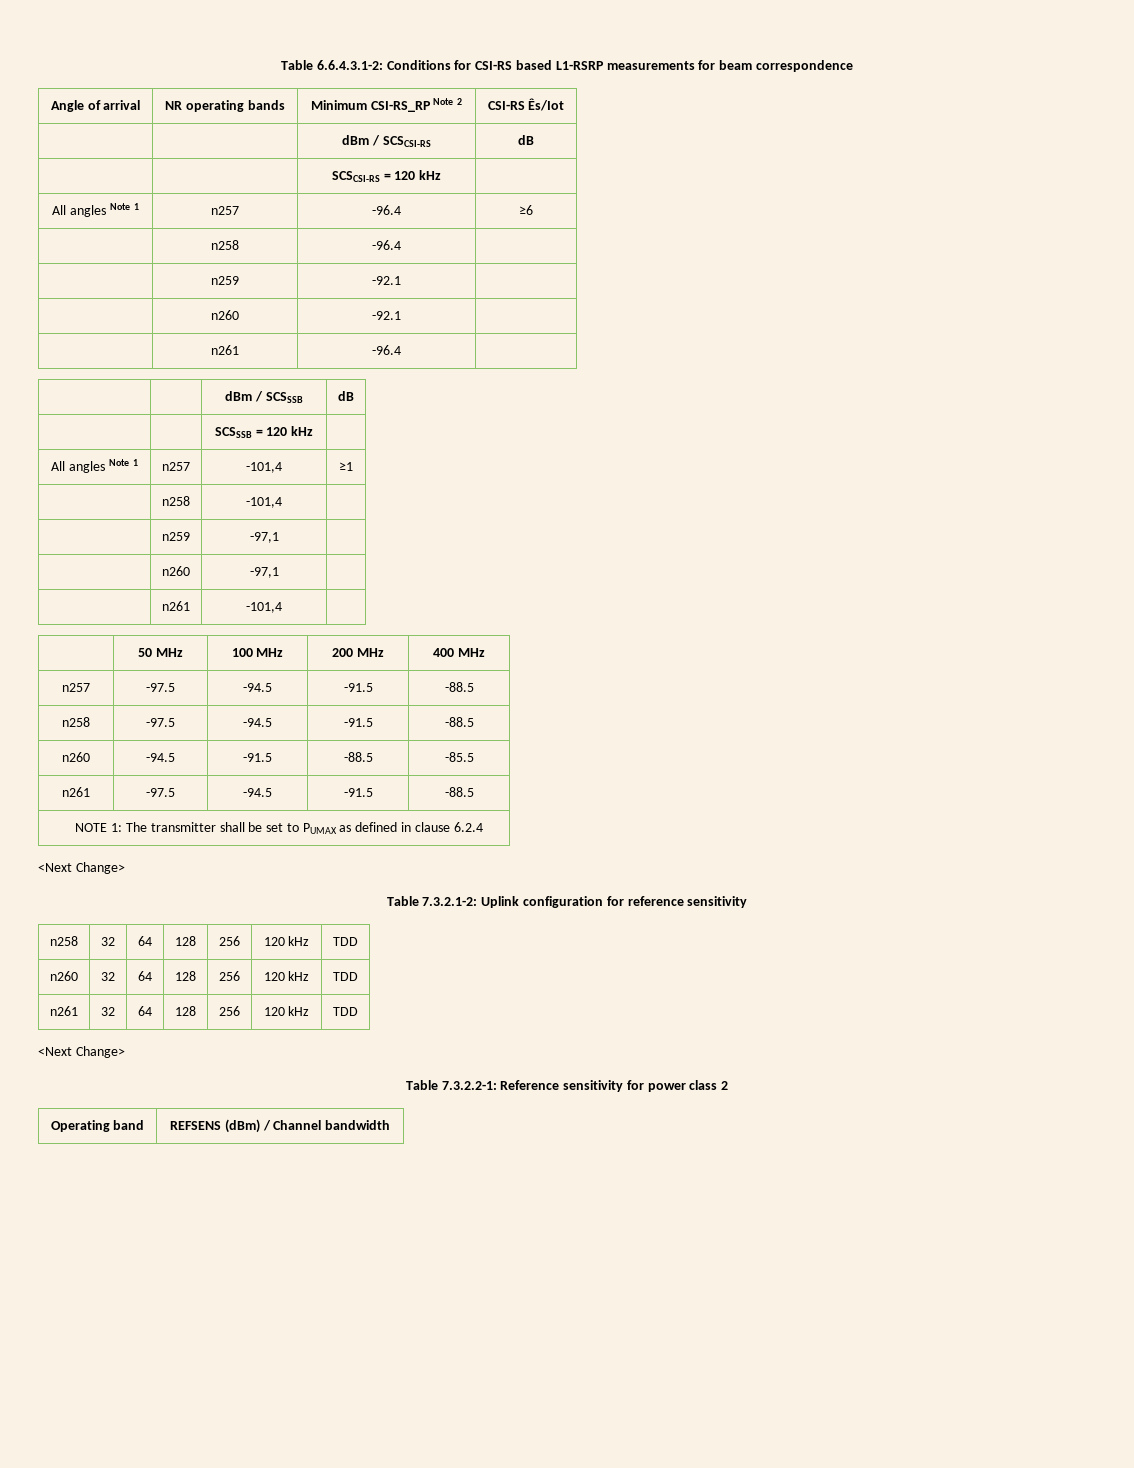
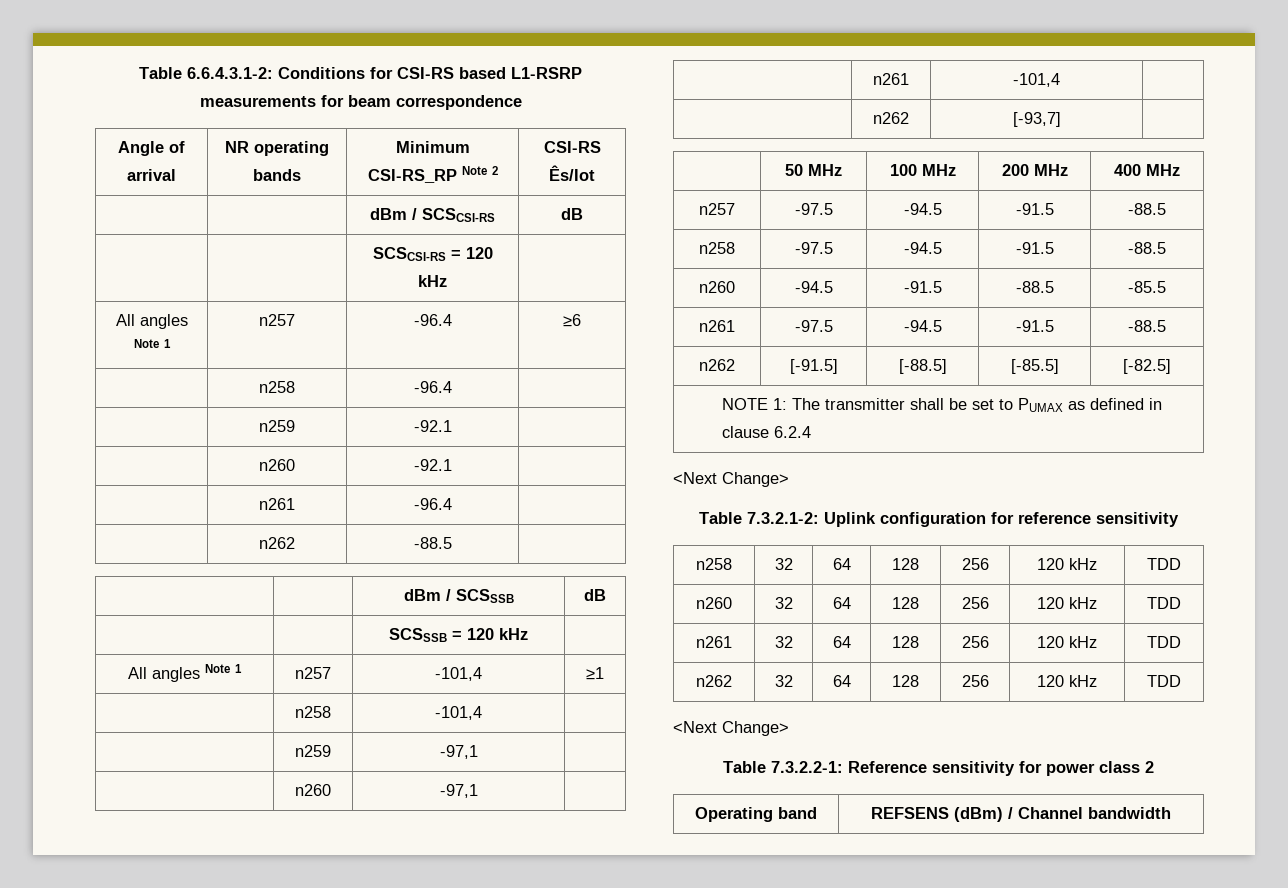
+ | n262 | -88.5 |
+ | n262 | [-93,7] |
+ n262 | [-91.5] | [-88.5] | [-85.5] | [-82.5]
+ n262 | 32 | 64 | 128 | 256 | 120 kHz | TDD

